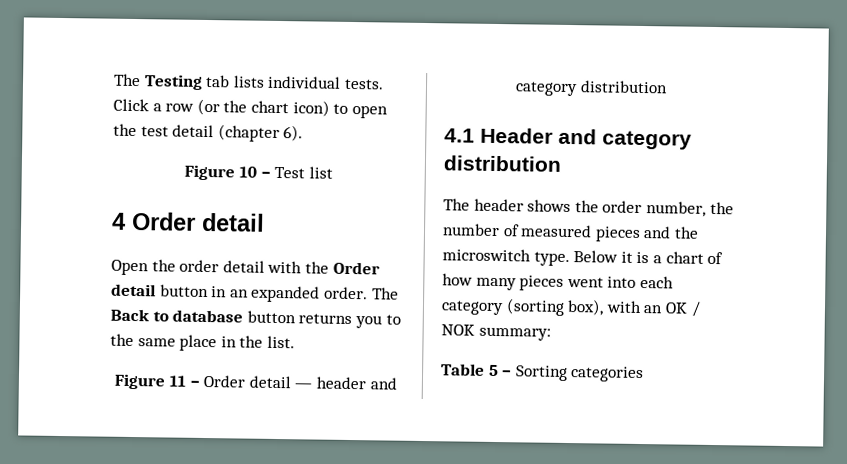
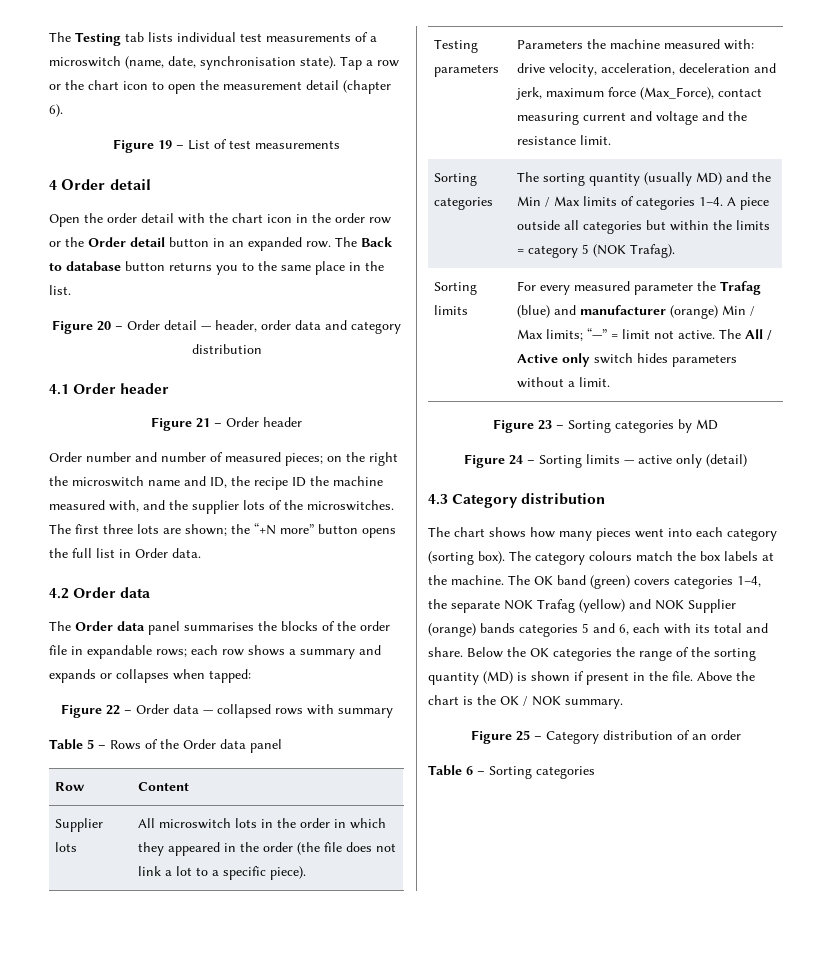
- The Testing tab lists individual tests. Click a row (or the chart icon) to open the test detail (chapter 6).
+ The Testing tab lists individual test measurements of a microswitch (name, date, synchronisation state). Tap a row or the chart icon to open the measurement detail (chapter 6).
- Figure 10 – Test list
+ Figure 19 – List of test measurements
- Open the order detail with the Order detail button in an expanded order.
+ Open the order detail with the chart icon in the order row or the Order detail button in an expanded row.
- Figure 11 – Order detail — header and category distribution
+ Figure 20 – Order detail — header, order data and category distribution
- 4.1 Header and category distribution
- The header shows the order number, the number of measured pieces and the microswitch type. Below it is a chart of how many pieces went into each category (sorting box), with an OK / NOK summary:
- Table 5 – Sorting categories
+ 4.1 Order header
+ Figure 21 – Order header
+ Order number and number of measured pieces; on the right the microswitch name and ID, the recipe ID the machine measured with, and the supplier lots of the microswitches. The first three lots are shown; the “+N more” button opens the full list in Order data.
+ 4.2 Order data
+ The Order data panel summarises the blocks of the order file in expandable rows; each row shows a summary and expands or collapses when tapped:
+ Figure 22 – Order data — collapsed rows with summary
+ Table 5 – Rows of the Order data panel
+ Row | Content
+ Supplier lots | All microswitch lots in the order in which they appeared in the order (the file does not link a lot to a specific piece).
+ Testing parameters | Parameters the machine measured with: drive velocity, acceleration, deceleration and jerk, maximum force (Max_Force), contact measuring current and voltage and the resistance limit.
+ Sorting categories | The sorting quantity (usually MD) and the Min / Max limits of categories 1–4. A piece outside all categories but within the limits = category 5 (NOK Trafag).
+ Sorting limits | For every measured parameter the Trafag (blue) and manufacturer (orange) Min / Max limits; “—” = limit not active. The All / Active only switch hides parameters without a limit.
+ Figure 23 – Sorting categories by MD
+ Figure 24 – Sorting limits — active only (detail)
+ 4.3 Category distribution
+ The chart shows how many pieces went into each category (sorting box). The category colours match the box labels at the machine. The OK band (green) covers categories 1–4, the separate NOK Trafag (yellow) and NOK Supplier (orange) bands categories 5 and 6, each with its total and share. Below the OK categories the range of the sorting quantity (MD) is shown if present in the file. Above the chart is the OK / NOK summary.
+ Figure 25 – Category distribution of an order
+ Table 6 – Sorting categories

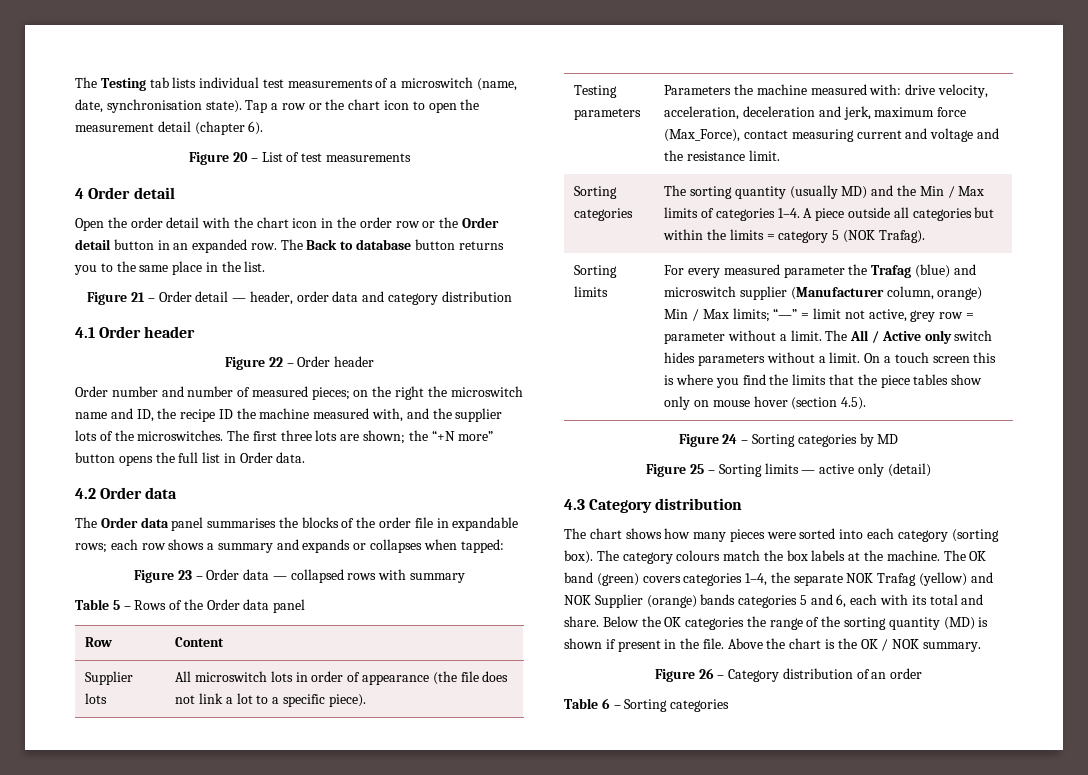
- Figure 19 – List of test measurements
+ Figure 20 – List of test measurements
- Figure 20 – Order detail — header, order data and category distribution
+ Figure 21 – Order detail — header, order data and category distribution
- Figure 21 – Order header
+ Figure 22 – Order header
- Figure 22 – Order data — collapsed rows with summary
+ Figure 23 – Order data — collapsed rows with summary
- Supplier lots | All microswitch lots in the order in which they appeared in the order (the file does not link a lot to a specific piece).
+ Supplier lots | All microswitch lots in order of appearance (the file does not link a lot to a specific piece).
- For every measured parameter the Trafag (blue) and manufacturer (orange) Min / Max limits; “—” = limit not active.
+ For every measured parameter the Trafag (blue) and microswitch supplier (Manufacturer column, orange) Min / Max limits; “—” = limit not active, grey row = parameter without a limit.
- The All / Active only switch hides parameters without a limit.
- Figure 23 – Sorting categories by MD
+ The All / Active only switch hides parameters without a limit. On a touch screen this is where you find the limits that the piece tables show only on mouse hover (section 4.5).
+ Figure 24 – Sorting categories by MD
- Figure 24 – Sorting limits — active only (detail)
+ Figure 25 – Sorting limits — active only (detail)
- The chart shows how many pieces went into each category (sorting box).
+ The chart shows how many pieces were sorted into each category (sorting box).
- Figure 25 – Category distribution of an order
+ Figure 26 – Category distribution of an order

